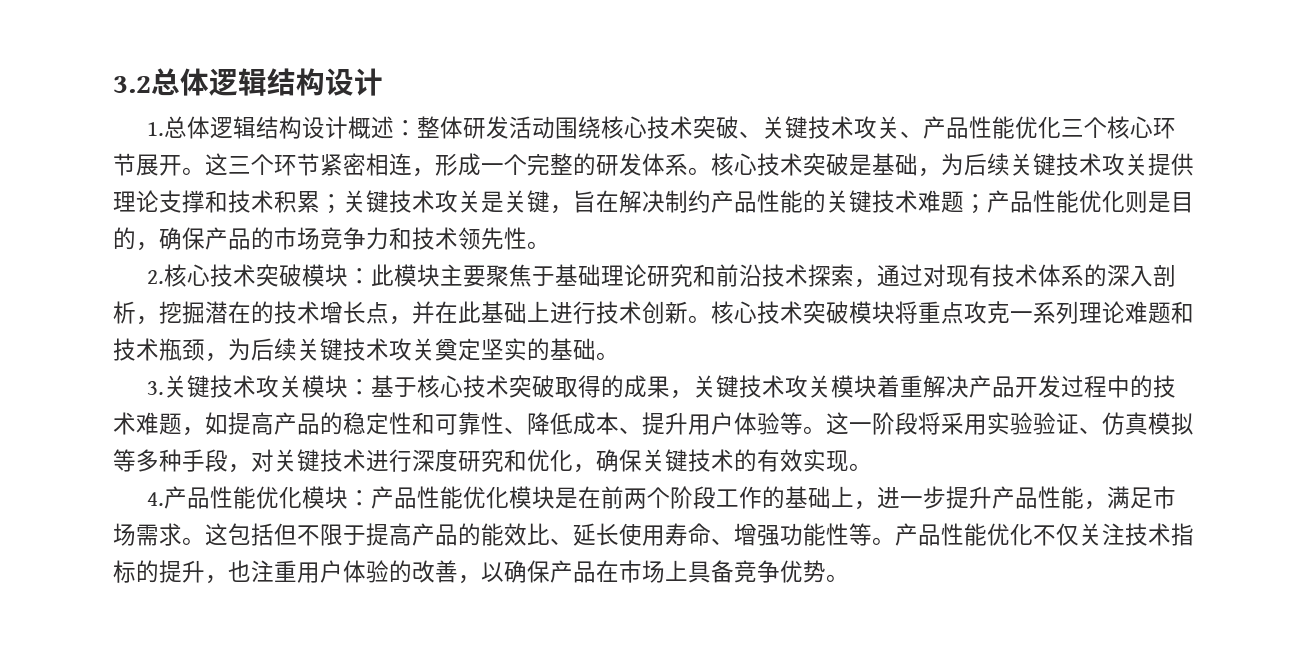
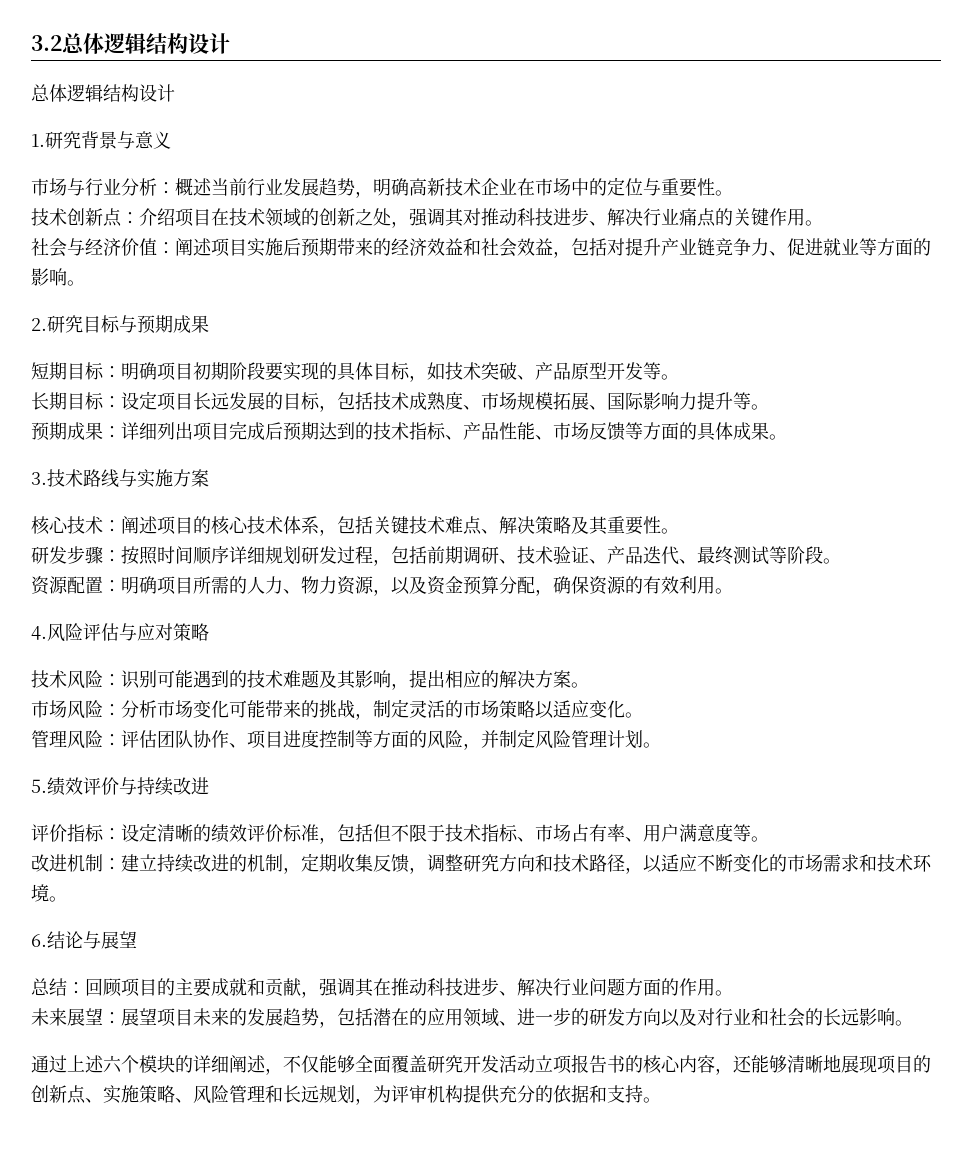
  3.2总体逻辑结构设计
- 1.总体逻辑结构设计概述：整体研发活动围绕核心技术突破、关键技术攻关、产品性能优化三个核心环节展开。这三个环节紧密相连，形成一个完整的研发体系。核心技术突破是基础，为后续关键技术攻关提供理论支撑和技术积累；关键技术攻关是关键，旨在解决制约产品性能的关键技术难题；产品性能优化则是目的，确保产品的市场竞争力和技术领先性。
- 2.核心技术突破模块：此模块主要聚焦于基础理论研究和前沿技术探索，通过对现有技术体系的深入剖析，挖掘潜在的技术增长点，并在此基础上进行技术创新。核心技术突破模块将重点攻克一系列理论难题和技术瓶颈，为后续关键技术攻关奠定坚实的基础。
- 3.关键技术攻关模块：基于核心技术突破取得的成果，关键技术攻关模块着重解决产品开发过程中的技术难题，如提高产品的稳定性和可靠性、降低成本、提升用户体验等。这一阶段将采用实验验证、仿真模拟等多种手段，对关键技术进行深度研究和优化，确保关键技术的有效实现。
- 4.产品性能优化模块：产品性能优化模块是在前两个阶段工作的基础上，进一步提升产品性能，满足市场需求。这包括但不限于提高产品的能效比、延长使用寿命、增强功能性等。产品性能优化不仅关注技术指标的提升，也注重用户体验的改善，以确保产品在市场上具备竞争优势。
+ 总体逻辑结构设计
+ 1.研究背景与意义
+ 市场与行业分析：概述当前行业发展趋势，明确高新技术企业在市场中的定位与重要性。
+ 技术创新点：介绍项目在技术领域的创新之处，强调其对推动科技进步、解决行业痛点的关键作用。
+ 社会与经济价值：阐述项目实施后预期带来的经济效益和社会效益，包括对提升产业链竞争力、促进就业等方面的影响。
+ 2.研究目标与预期成果
+ 短期目标：明确项目初期阶段要实现的具体目标，如技术突破、产品原型开发等。
+ 长期目标：设定项目长远发展的目标，包括技术成熟度、市场规模拓展、国际影响力提升等。
+ 预期成果：详细列出项目完成后预期达到的技术指标、产品性能、市场反馈等方面的具体成果。
+ 3.技术路线与实施方案
+ 核心技术：阐述项目的核心技术体系，包括关键技术难点、解决策略及其重要性。
+ 研发步骤：按照时间顺序详细规划研发过程，包括前期调研、技术验证、产品迭代、最终测试等阶段。
+ 资源配置：明确项目所需的人力、物力资源，以及资金预算分配，确保资源的有效利用。
+ 4.风险评估与应对策略
+ 技术风险：识别可能遇到的技术难题及其影响，提出相应的解决方案。
+ 市场风险：分析市场变化可能带来的挑战，制定灵活的市场策略以适应变化。
+ 管理风险：评估团队协作、项目进度控制等方面的风险，并制定风险管理计划。
+ 5.绩效评价与持续改进
+ 评价指标：设定清晰的绩效评价标准，包括但不限于技术指标、市场占有率、用户满意度等。
+ 改进机制：建立持续改进的机制，定期收集反馈，调整研究方向和技术路径，以适应不断变化的市场需求和技术环境。
+ 6.结论与展望
+ 总结：回顾项目的主要成就和贡献，强调其在推动科技进步、解决行业问题方面的作用。
+ 未来展望：展望项目未来的发展趋势，包括潜在的应用领域、进一步的研发方向以及对行业和社会的长远影响。
+ 通过上述六个模块的详细阐述，不仅能够全面覆盖研究开发活动立项报告书的核心内容，还能够清晰地展现项目的创新点、实施策略、风险管理和长远规划，为评审机构提供充分的依据和支持。

